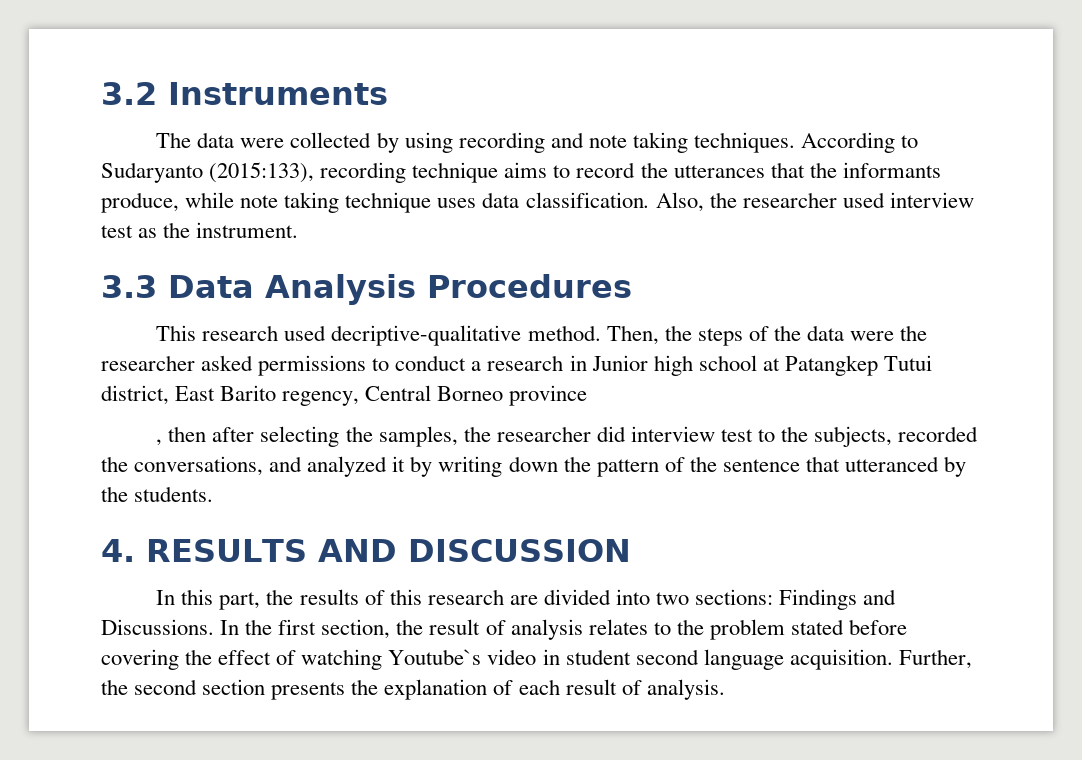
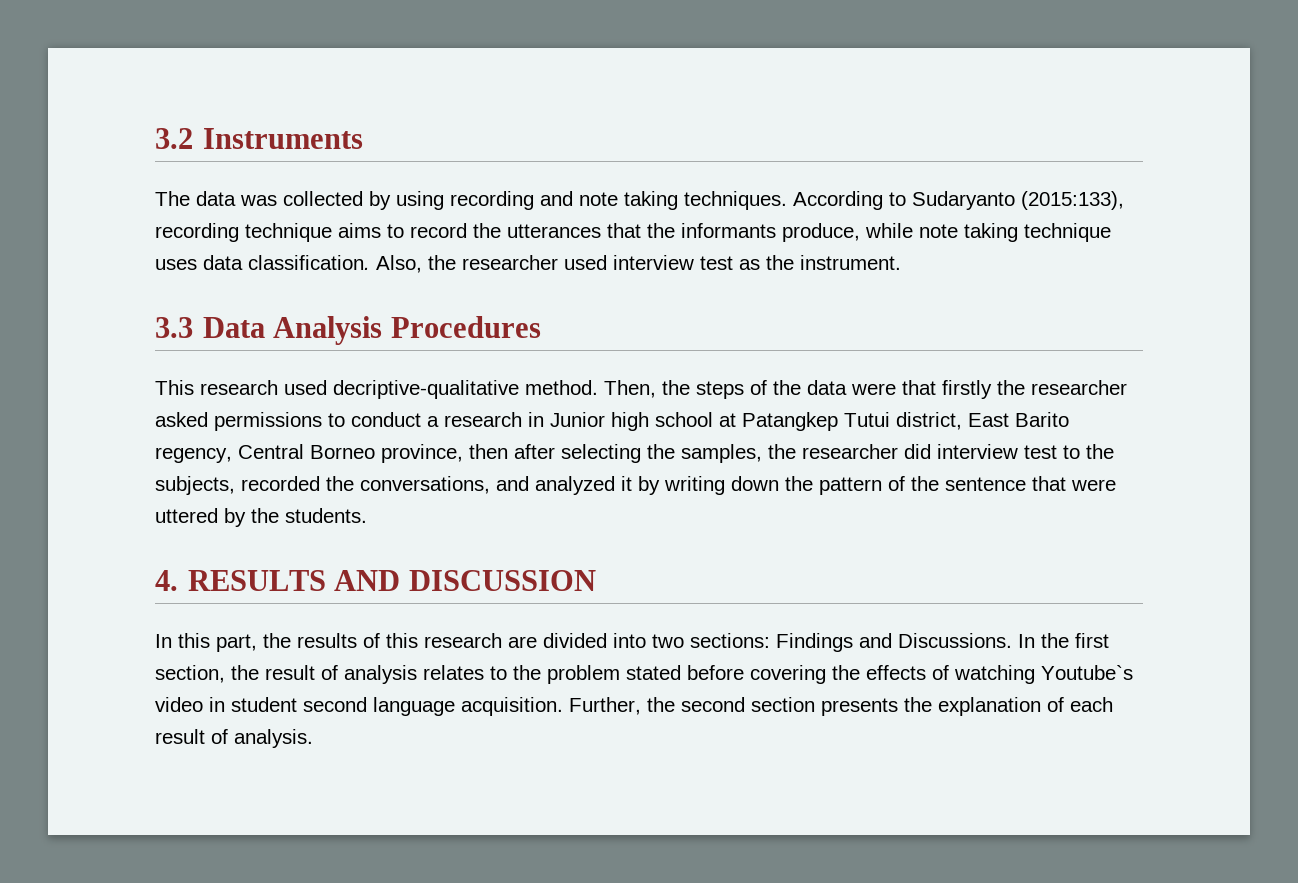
- The data were collected by using recording and note taking techniques.
+ The data was collected by using recording and note taking techniques.
- Then, the steps of the data were the researcher asked permissions to conduct a research in Junior high school at Patangkep Tutui district, East Barito regency, Central Borneo province
- , then after selecting the samples, the researcher did interview test to the subjects, recorded the conversations, and analyzed it by writing down the pattern of the sentence that utteranced by the students.
+ Then, the steps of the data were that firstly the researcher asked permissions to conduct a research in Junior high school at Patangkep Tutui district, East Barito regency, Central Borneo province, then after selecting the samples, the researcher did interview test to the subjects, recorded the conversations, and analyzed it by writing down the pattern of the sentence that were uttered by the students.
- In the first section, the result of analysis relates to the problem stated before covering the effect of watching Youtube`s video in student second language acquisition.
+ In the first section, the result of analysis relates to the problem stated before covering the effects of watching Youtube`s video in student second language acquisition.

